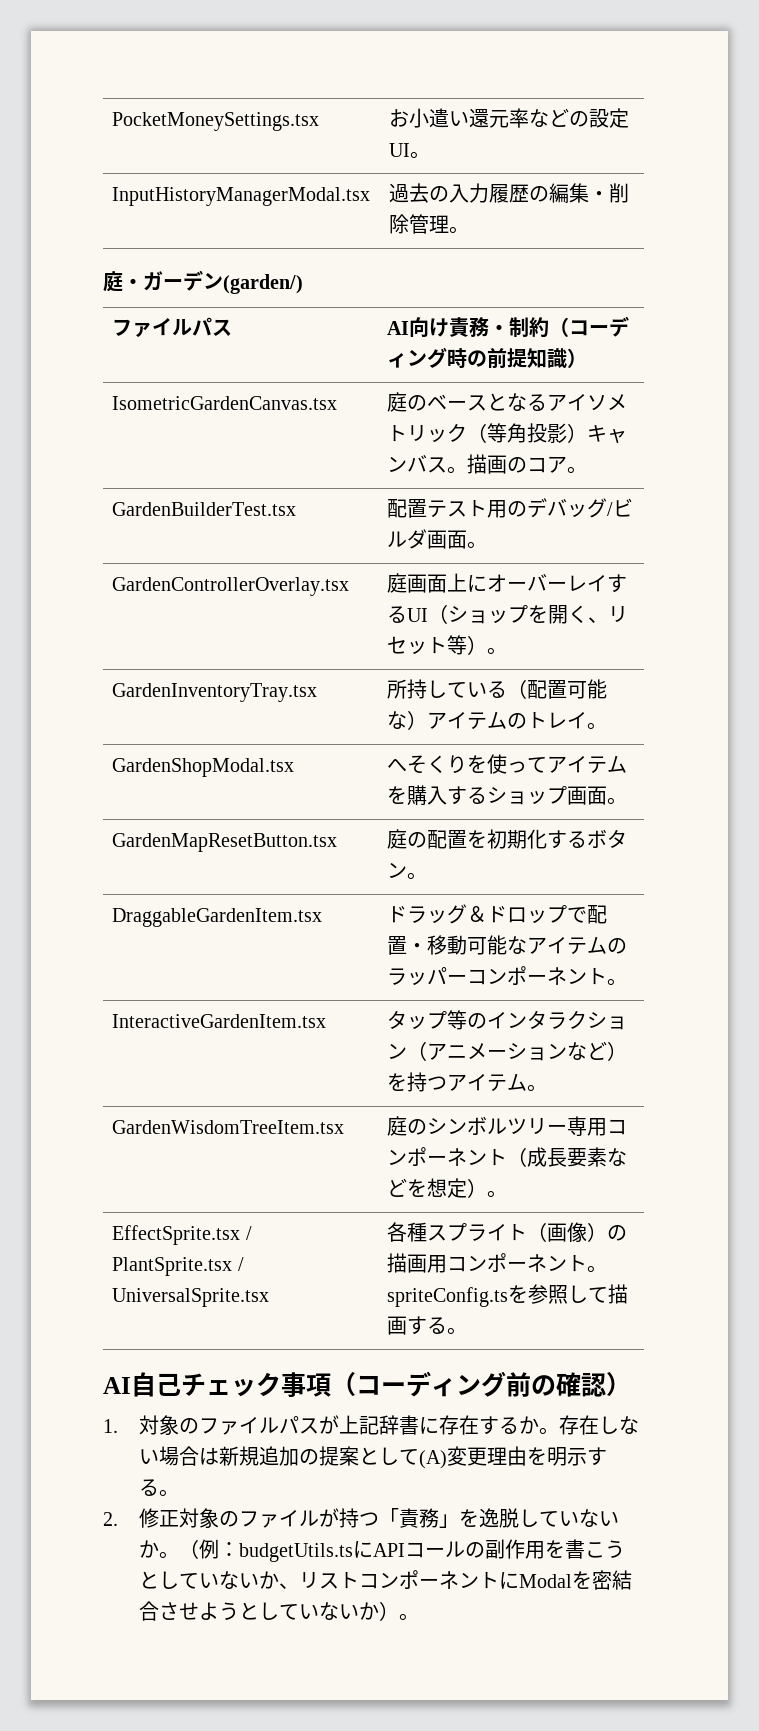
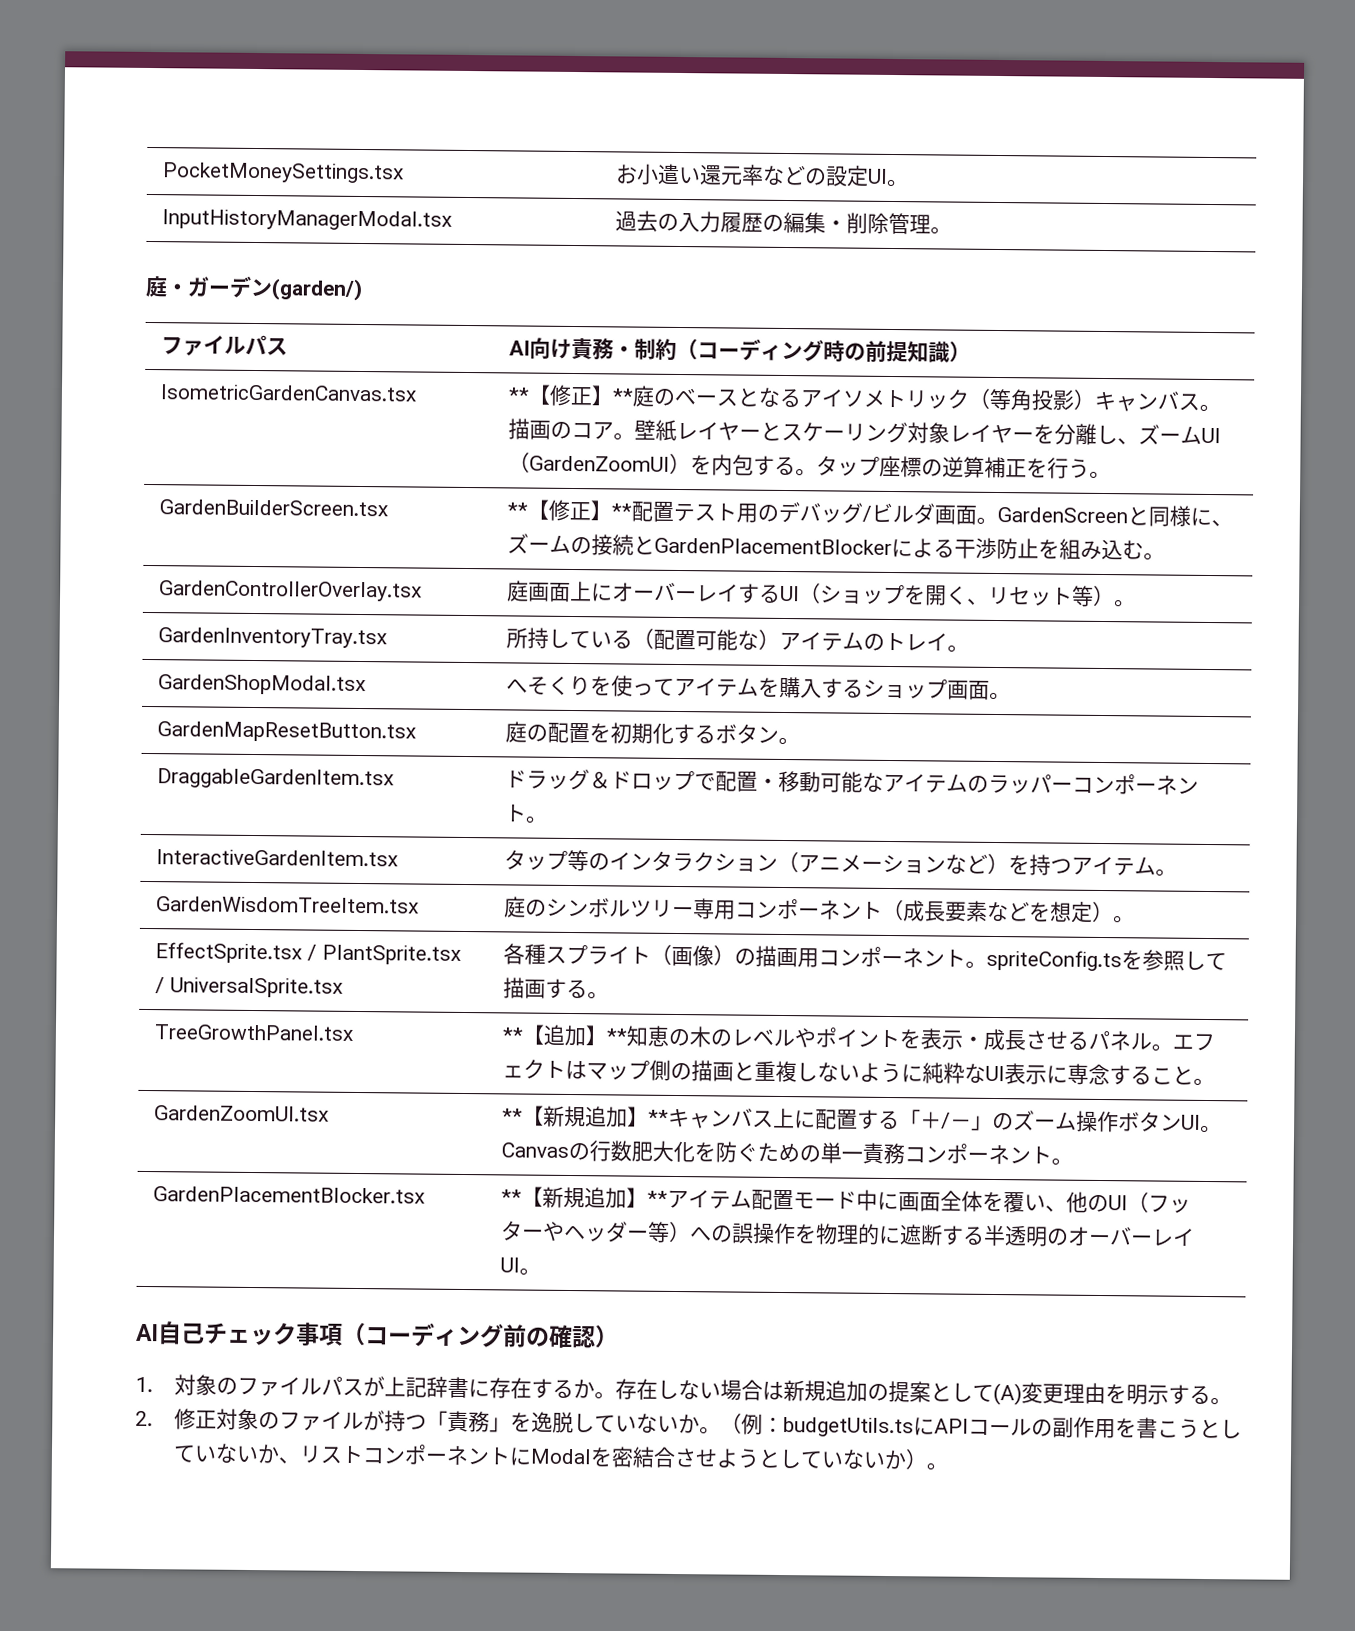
- 庭のベースとなるアイソメトリック（等角投影）キャンバス。
+ **【修正】**庭のベースとなるアイソメトリック（等角投影）キャンバス。
- 描画のコア。
- GardenBuilderTest.tsx | 配置テスト用のデバッグ/ビルダ画面。
+ 描画のコア。壁紙レイヤーとスケーリング対象レイヤーを分離し、ズームUI（GardenZoomUI）を内包する。タップ座標の逆算補正を行う。
+ GardenBuilderScreen.tsx | **【修正】**配置テスト用のデバッグ/ビルダ画面。GardenScreenと同様に、ズームの接続とGardenPlacementBlockerによる干渉防止を組み込む。
+ TreeGrowthPanel.tsx | **【追加】**知恵の木のレベルやポイントを表示・成長させるパネル。エフェクトはマップ側の描画と重複しないように純粋なUI表示に専念すること。
+ GardenZoomUI.tsx | **【新規追加】**キャンバス上に配置する「＋/－」のズーム操作ボタンUI。Canvasの行数肥大化を防ぐための単一責務コンポーネント。
+ GardenPlacementBlocker.tsx | **【新規追加】**アイテム配置モード中に画面全体を覆い、他のUI（フッターやヘッダー等）への誤操作を物理的に遮断する半透明のオーバーレイUI。

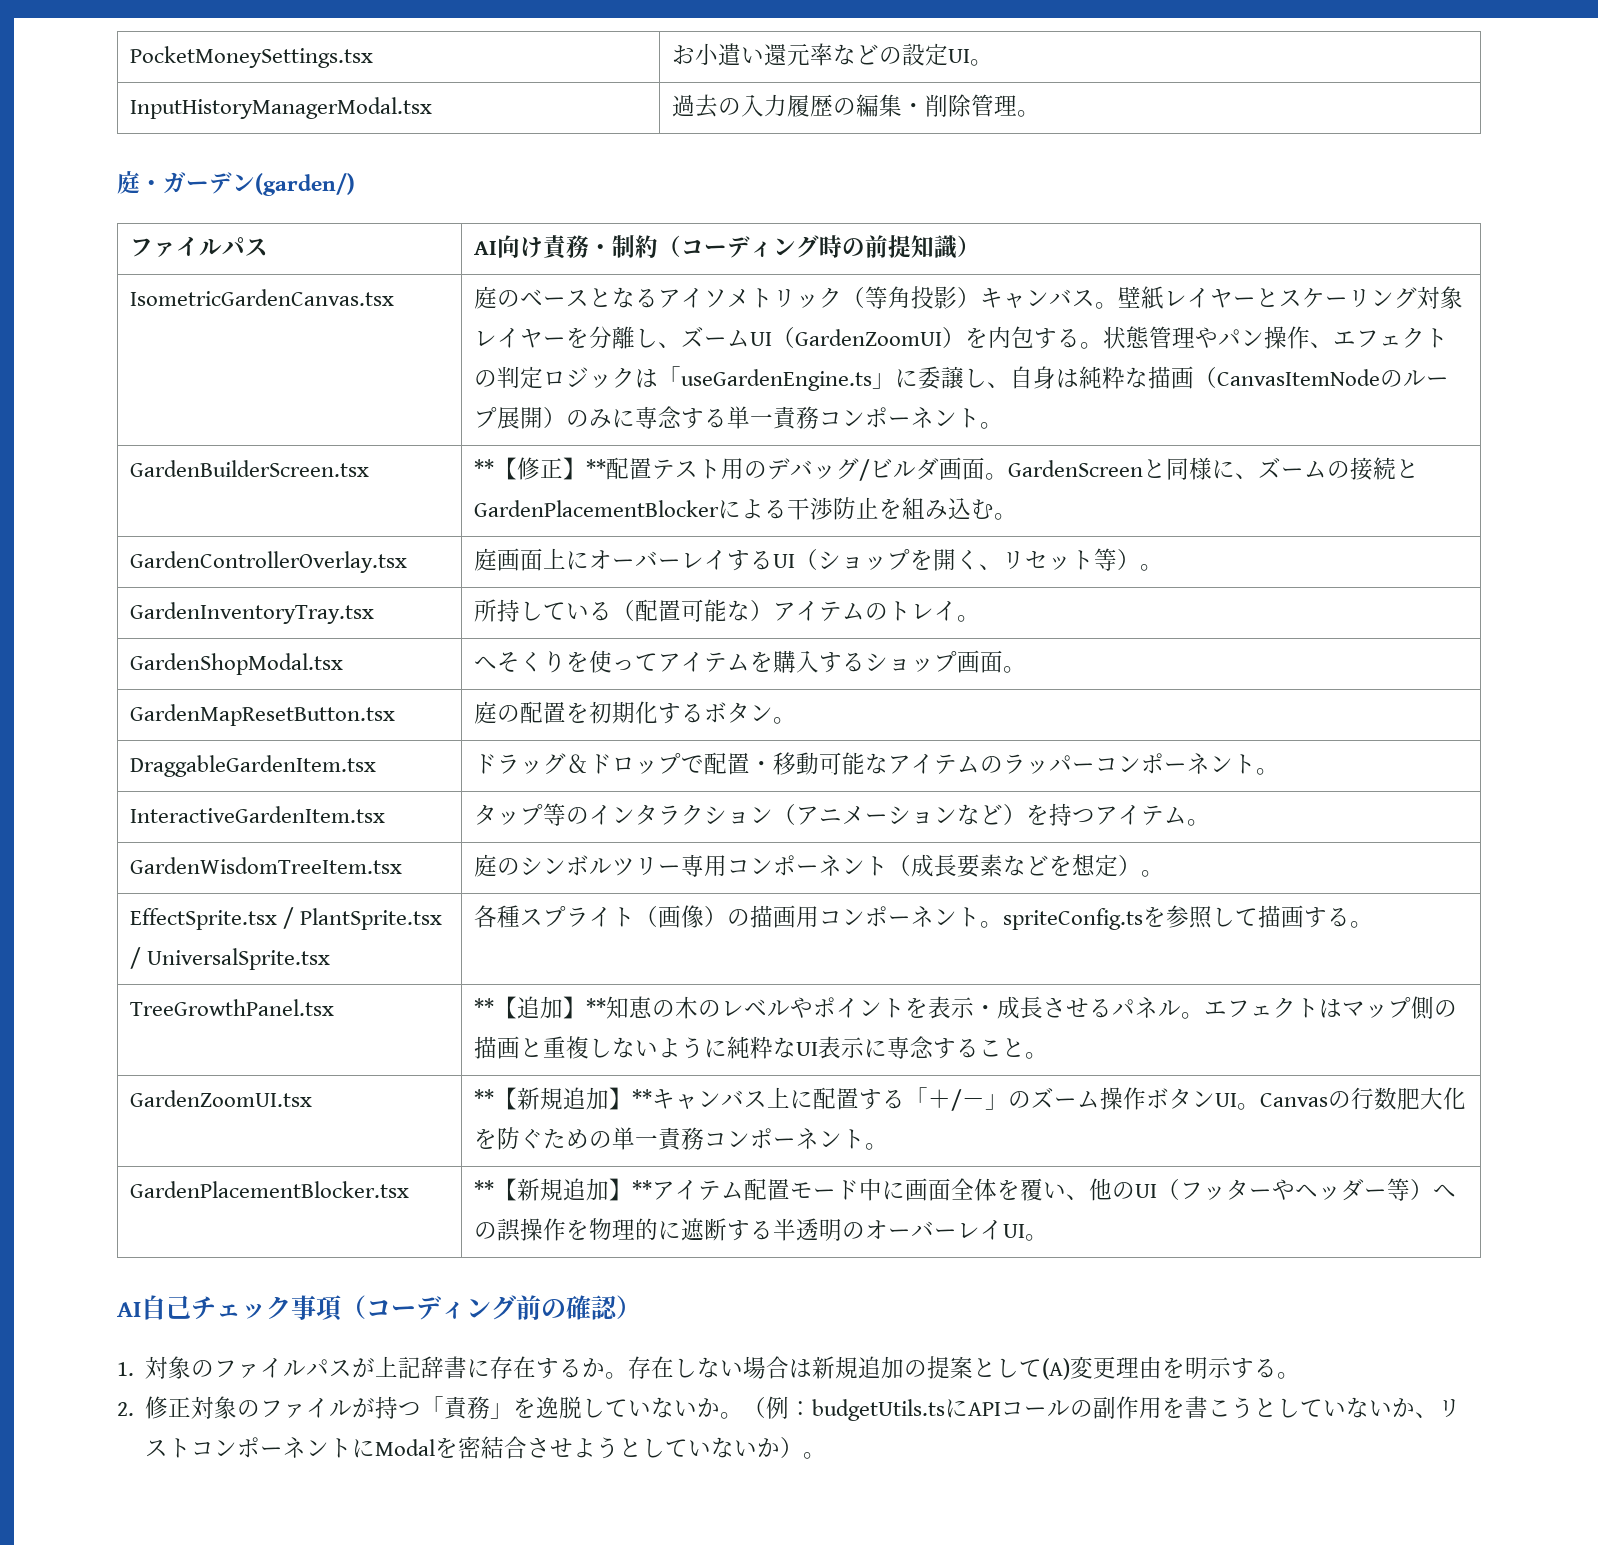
- **【修正】**庭のベースとなるアイソメトリック（等角投影）キャンバス。
+ 庭のベースとなるアイソメトリック（等角投影）キャンバス。
- 描画のコア。
- タップ座標の逆算補正を行う。
+ 状態管理やパン操作、エフェクトの判定ロジックは「useGardenEngine.ts」に委譲し、自身は純粋な描画（CanvasItemNodeのループ展開）のみに専念する単一責務コンポーネント。

